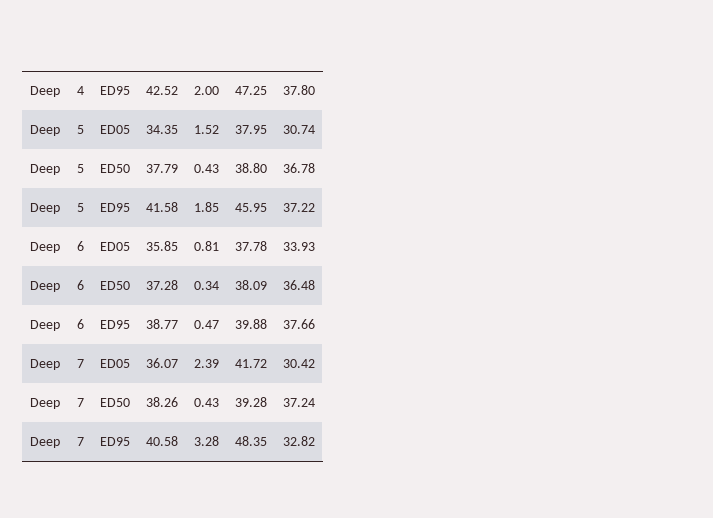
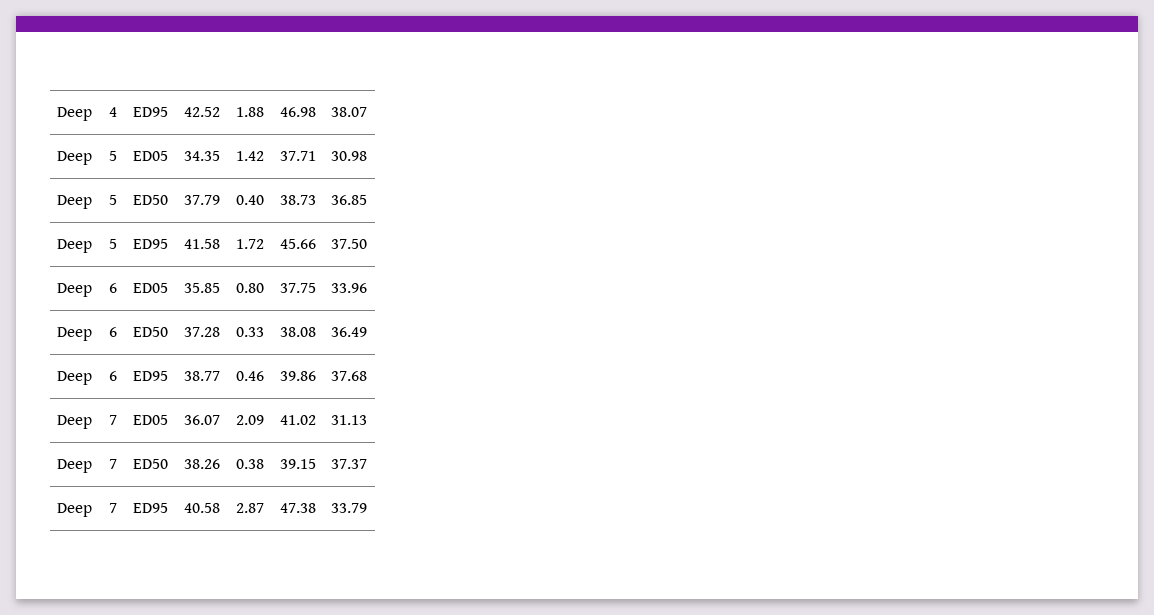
- Deep | 4 | ED95 | 42.52 | 2.00 | 47.25 | 37.80
+ Deep | 4 | ED95 | 42.52 | 1.88 | 46.98 | 38.07
- Deep | 5 | ED05 | 34.35 | 1.52 | 37.95 | 30.74
+ Deep | 5 | ED05 | 34.35 | 1.42 | 37.71 | 30.98
- Deep | 5 | ED50 | 37.79 | 0.43 | 38.80 | 36.78
+ Deep | 5 | ED50 | 37.79 | 0.40 | 38.73 | 36.85
- Deep | 5 | ED95 | 41.58 | 1.85 | 45.95 | 37.22
+ Deep | 5 | ED95 | 41.58 | 1.72 | 45.66 | 37.50
- Deep | 6 | ED05 | 35.85 | 0.81 | 37.78 | 33.93
+ Deep | 6 | ED05 | 35.85 | 0.80 | 37.75 | 33.96
- Deep | 6 | ED50 | 37.28 | 0.34 | 38.09 | 36.48
+ Deep | 6 | ED50 | 37.28 | 0.33 | 38.08 | 36.49
- Deep | 6 | ED95 | 38.77 | 0.47 | 39.88 | 37.66
+ Deep | 6 | ED95 | 38.77 | 0.46 | 39.86 | 37.68
- Deep | 7 | ED05 | 36.07 | 2.39 | 41.72 | 30.42
+ Deep | 7 | ED05 | 36.07 | 2.09 | 41.02 | 31.13
- Deep | 7 | ED50 | 38.26 | 0.43 | 39.28 | 37.24
+ Deep | 7 | ED50 | 38.26 | 0.38 | 39.15 | 37.37
- Deep | 7 | ED95 | 40.58 | 3.28 | 48.35 | 32.82
+ Deep | 7 | ED95 | 40.58 | 2.87 | 47.38 | 33.79

